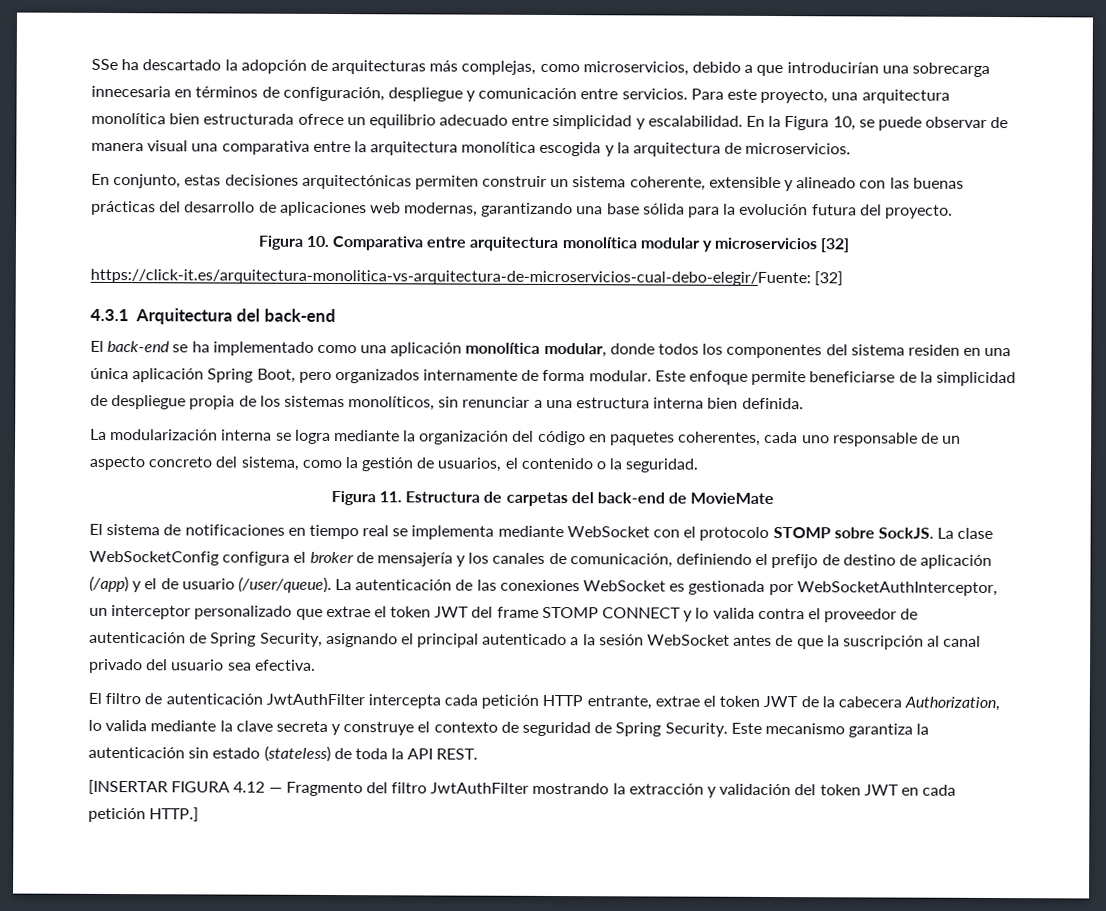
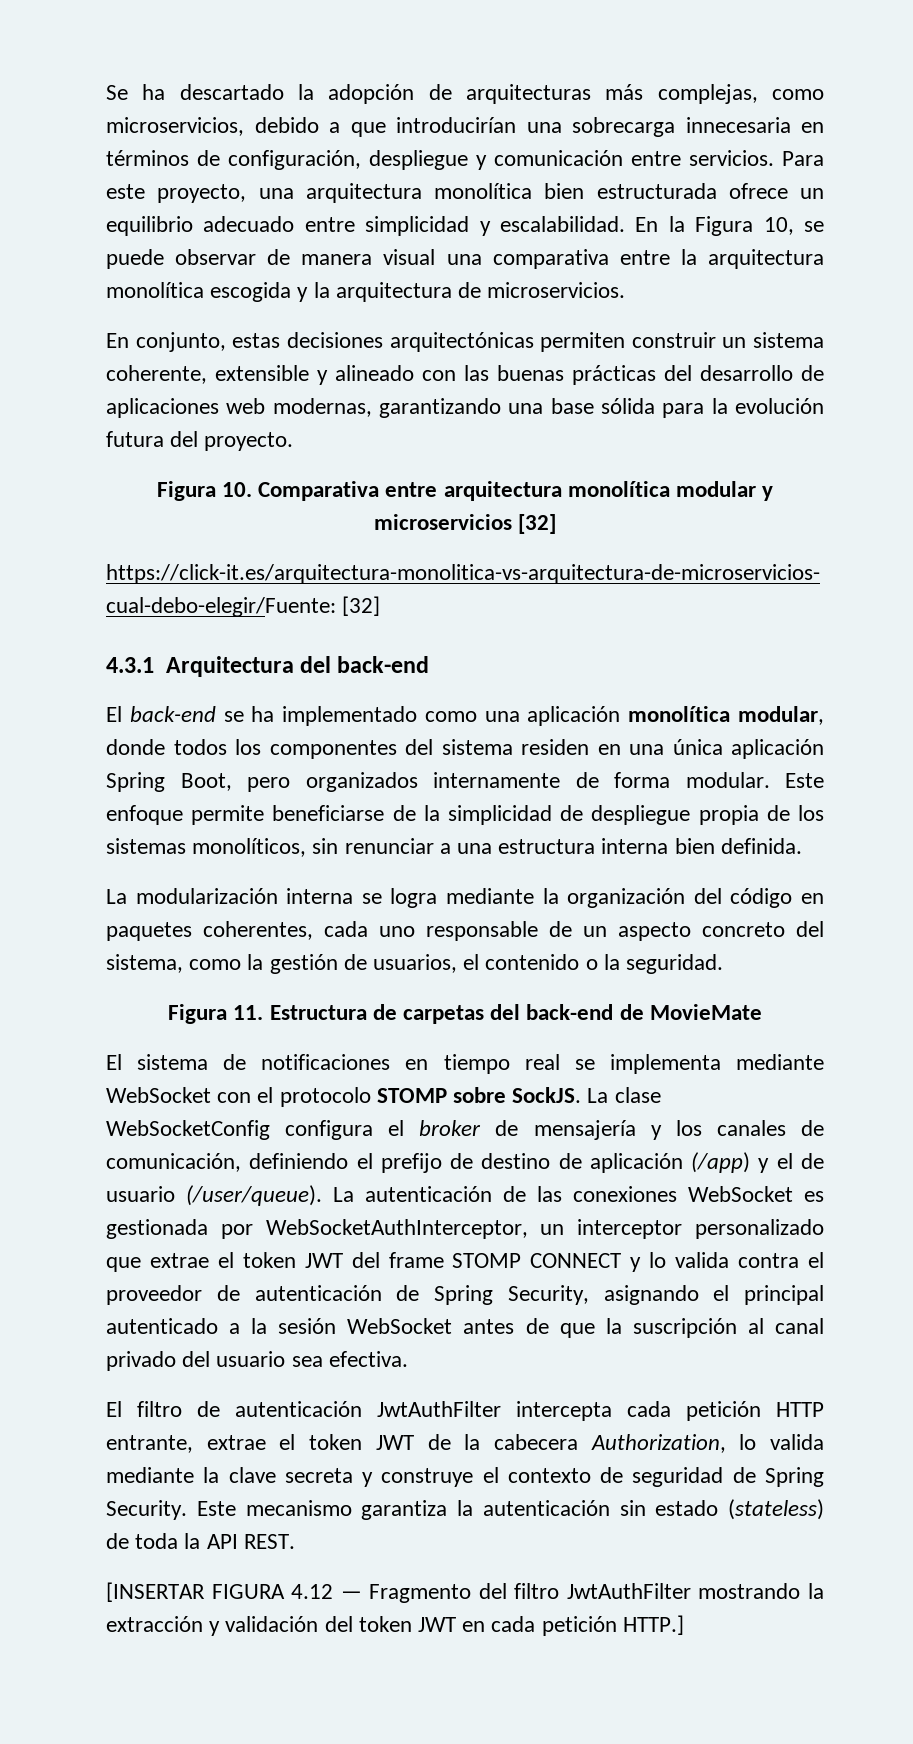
- SSe ha descartado la adopción de arquitecturas más complejas, como microservicios, debido a que introducirían una sobrecarga innecesaria en términos de configuración, despliegue y comunicación entre servicios.
+ Se ha descartado la adopción de arquitecturas más complejas, como microservicios, debido a que introducirían una sobrecarga innecesaria en términos de configuración, despliegue y comunicación entre servicios.

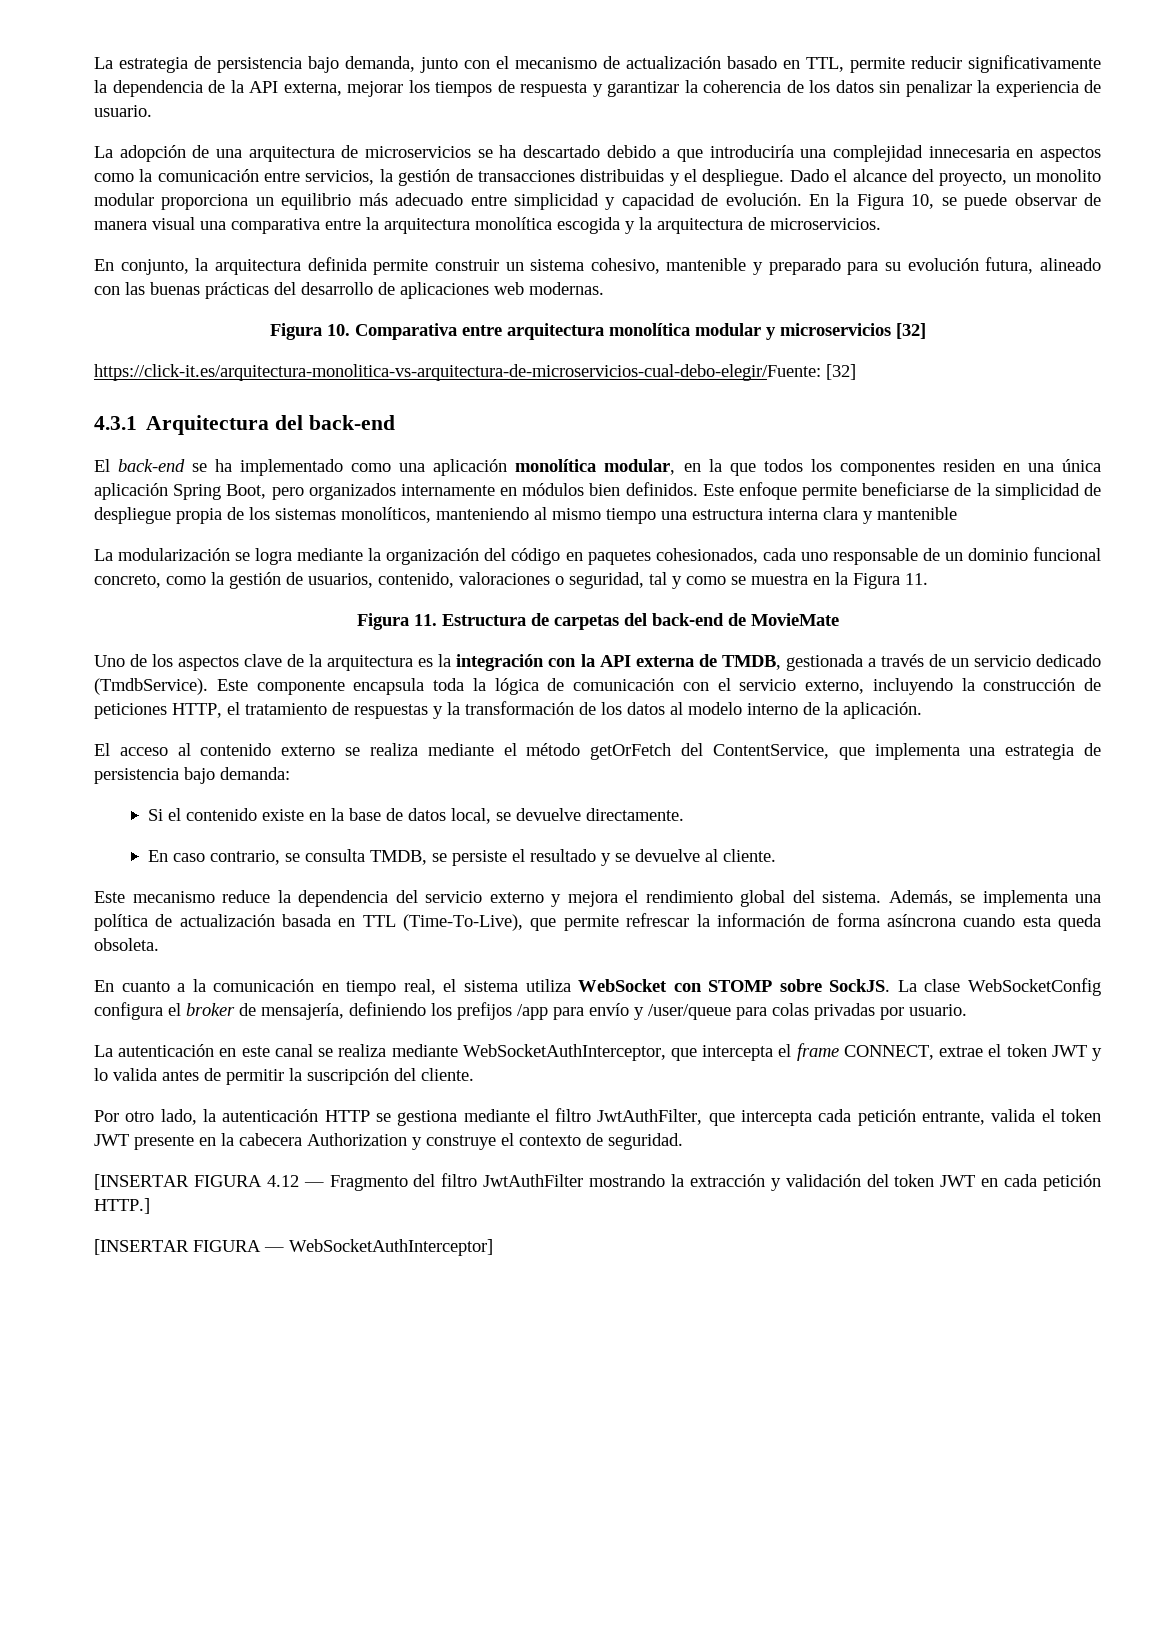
- Se ha descartado la adopción de arquitecturas más complejas, como microservicios, debido a que introducirían una sobrecarga innecesaria en términos de configuración, despliegue y comunicación entre servicios. Para este proyecto, una arquitectura monolítica bien estructurada ofrece un equilibrio adecuado entre simplicidad y escalabilidad.
+ La estrategia de persistencia bajo demanda, junto con el mecanismo de actualización basado en TTL, permite reducir significativamente la dependencia de la API externa, mejorar los tiempos de respuesta y garantizar la coherencia de los datos sin penalizar la experiencia de usuario.
+ La adopción de una arquitectura de microservicios se ha descartado debido a que introduciría una complejidad innecesaria en aspectos como la comunicación entre servicios, la gestión de transacciones distribuidas y el despliegue. Dado el alcance del proyecto, un monolito modular proporciona un equilibrio más adecuado entre simplicidad y capacidad de evolución.
- En conjunto, estas decisiones arquitectónicas permiten construir un sistema coherente, extensible y alineado con las buenas prácticas del desarrollo de aplicaciones web modernas, garantizando una base sólida para la evolución futura del proyecto.
+ En conjunto, la arquitectura definida permite construir un sistema cohesivo, mantenible y preparado para su evolución futura, alineado con las buenas prácticas del desarrollo de aplicaciones web modernas.
- El back-end se ha implementado como una aplicación monolítica modular, donde todos los componentes del sistema residen en una única aplicación Spring Boot, pero organizados internamente de forma modular.
+ El back-end se ha implementado como una aplicación monolítica modular, en la que todos los componentes residen en una única aplicación Spring Boot, pero organizados internamente en módulos bien definidos.
- Este enfoque permite beneficiarse de la simplicidad de despliegue propia de los sistemas monolíticos, sin renunciar a una estructura interna bien definida.
+ Este enfoque permite beneficiarse de la simplicidad de despliegue propia de los sistemas monolíticos, manteniendo al mismo tiempo una estructura interna clara y mantenible
- La modularización interna se logra mediante la organización del código en paquetes coherentes, cada uno responsable de un aspecto concreto del sistema, como la gestión de usuarios, el contenido o la seguridad.
+ La modularización se logra mediante la organización del código en paquetes cohesionados, cada uno responsable de un dominio funcional concreto, como la gestión de usuarios, contenido, valoraciones o seguridad, tal y como se muestra en la Figura 11.
- El sistema de notificaciones en tiempo real se implementa mediante WebSocket con el protocolo STOMP sobre SockJS.
+ Uno de los aspectos clave de la arquitectura es la integración con la API externa de TMDB, gestionada a través de un servicio dedicado (TmdbService). Este componente encapsula toda la lógica de comunicación con el servicio externo, incluyendo la construcción de peticiones HTTP, el tratamiento de respuestas y la transformación de los datos al modelo interno de la aplicación.
+ El acceso al contenido externo se realiza mediante el método getOrFetch del ContentService, que implementa una estrategia de persistencia bajo demanda:
+ Si el contenido existe en la base de datos local, se devuelve directamente.
+ En caso contrario, se consulta TMDB, se persiste el resultado y se devuelve al cliente.
+ Este mecanismo reduce la dependencia del servicio externo y mejora el rendimiento global del sistema. Además, se implementa una política de actualización basada en TTL (Time-To-Live), que permite refrescar la información de forma asíncrona cuando esta queda obsoleta.
+ En cuanto a la comunicación en tiempo real, el sistema utiliza WebSocket con STOMP sobre SockJS.
- La clase WebSocketConfig configura el broker de mensajería y los canales de comunicación, definiendo el prefijo de destino de aplicación (/app) y el de usuario (/user/queue). La autenticación de las conexiones WebSocket es gestionada por WebSocketAuthInterceptor, un interceptor personalizado que extrae el token JWT del frame STOMP CONNECT y lo valida contra el proveedor de autenticación de Spring Security, asignando el principal autenticado a la sesión WebSocket antes de que la suscripción al canal privado del usuario sea efectiva.
- El filtro de autenticación JwtAuthFilter intercepta cada petición HTTP entrante, extrae el token JWT de la cabecera Authorization, lo valida mediante la clave secreta y construye el contexto de seguridad de Spring Security. Este mecanismo garantiza la autenticación sin estado (stateless) de toda la API REST.
+ La clase WebSocketConfig configura el broker de mensajería, definiendo los prefijos /app para envío y /user/queue para colas privadas por usuario.
+ La autenticación en este canal se realiza mediante WebSocketAuthInterceptor, que intercepta el frame CONNECT, extrae el token JWT y lo valida antes de permitir la suscripción del cliente.
+ Por otro lado, la autenticación HTTP se gestiona mediante el filtro JwtAuthFilter, que intercepta cada petición entrante, valida el token JWT presente en la cabecera Authorization y construye el contexto de seguridad.
+ [INSERTAR FIGURA — WebSocketAuthInterceptor]

